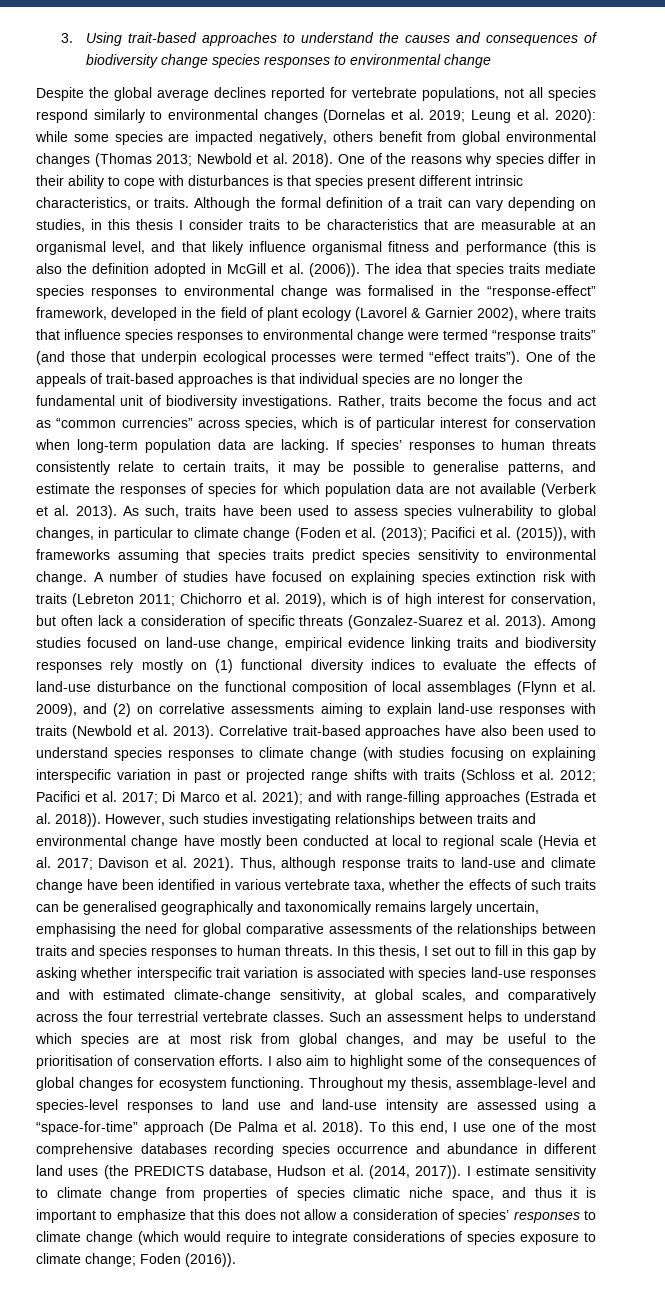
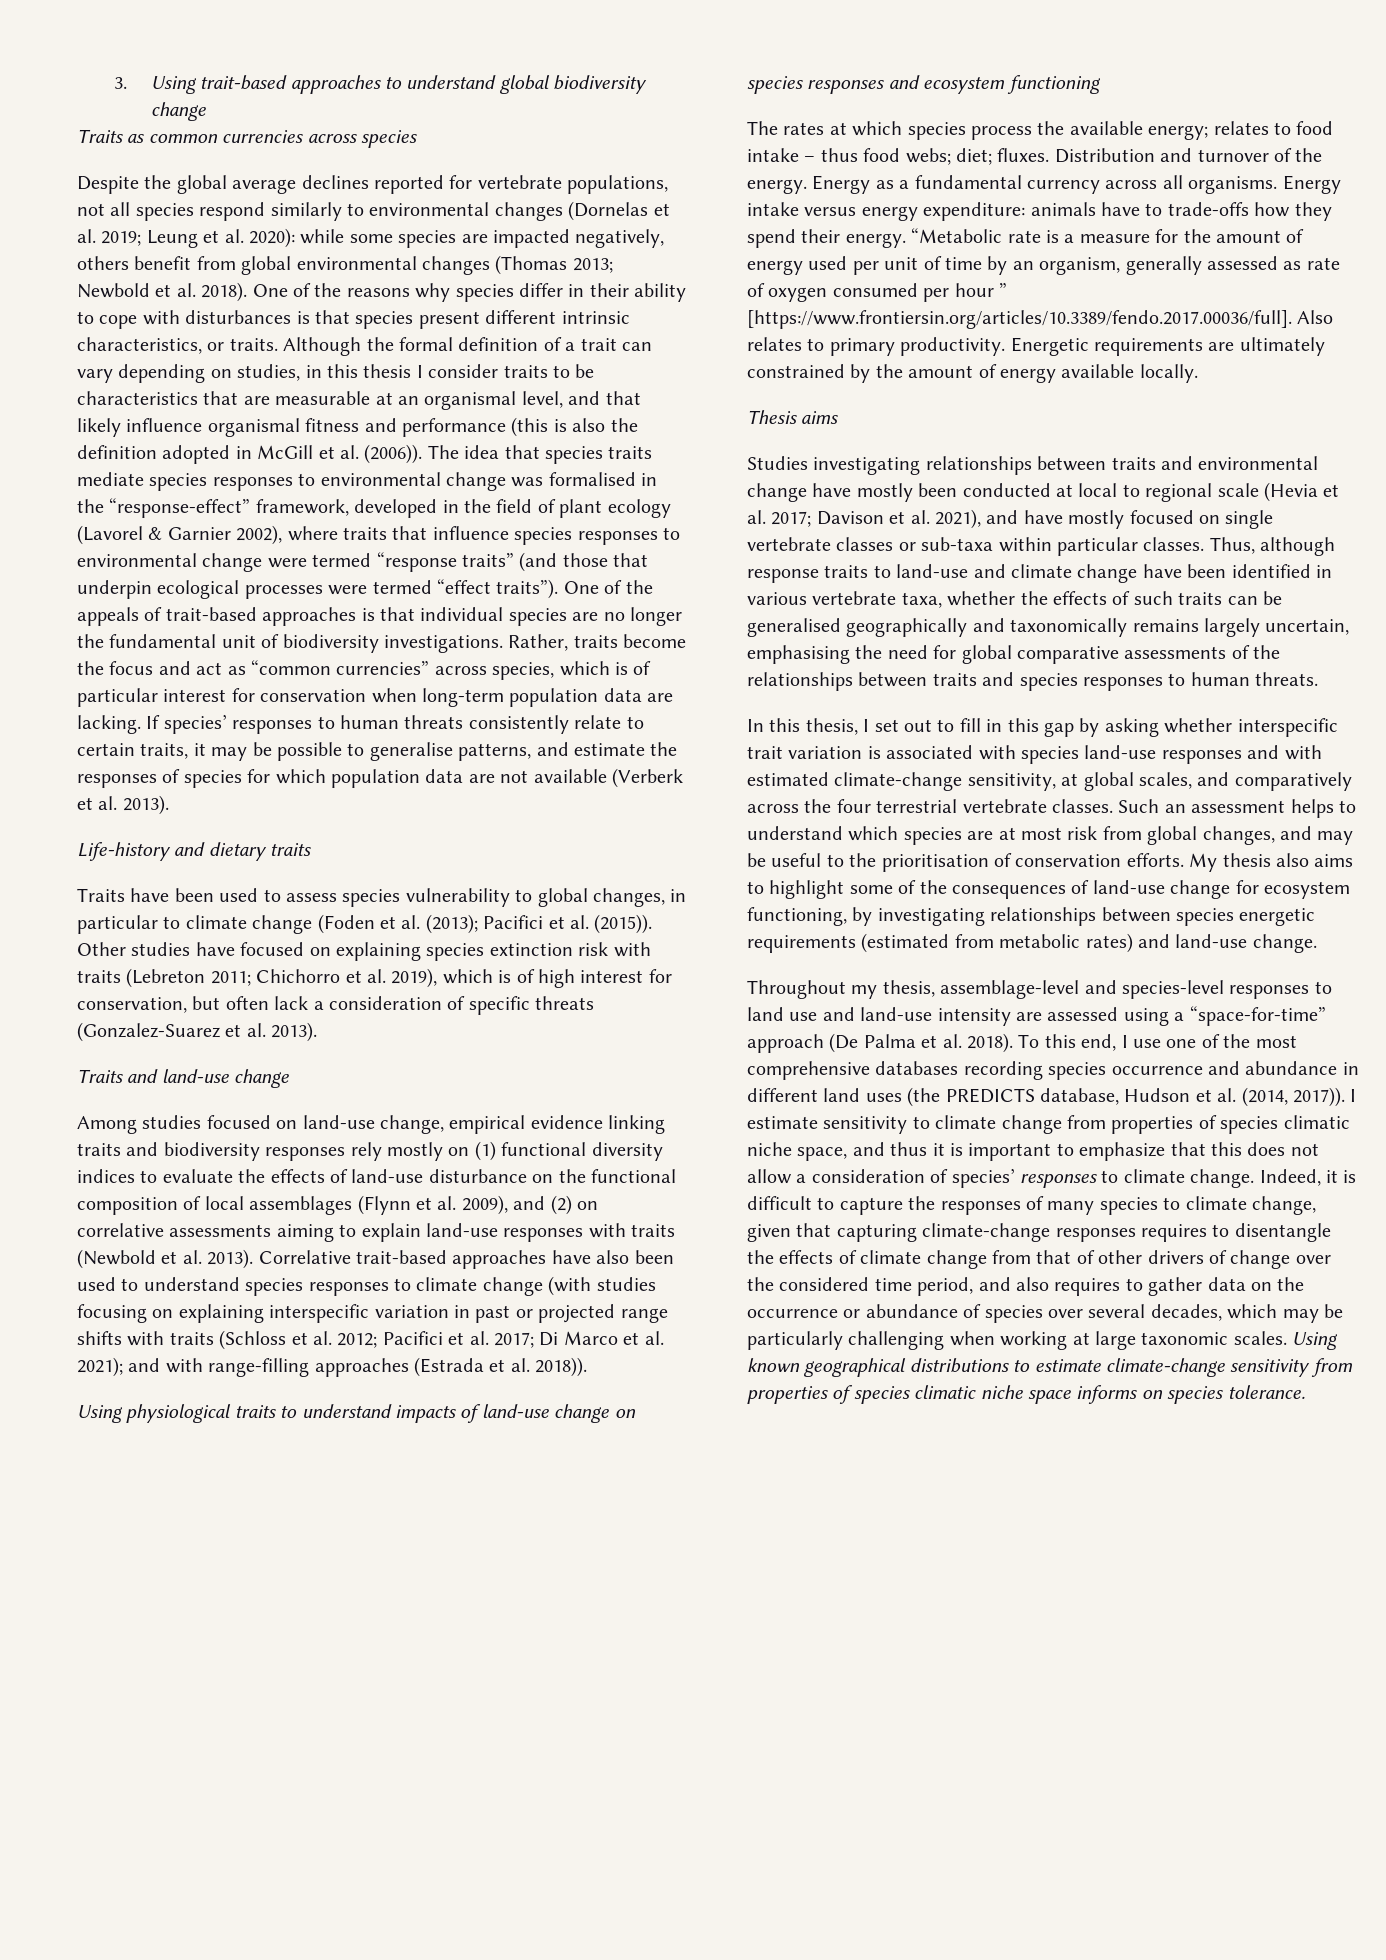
- 3. Using trait-based approaches to understand the causes and consequences of biodiversity change species responses to environmental change
+ 3. Using trait-based approaches to understand global biodiversity change
+ Traits as common currencies across species
- If species’ responses to human threats consistently relate to certain traits, it may be possible to generalise patterns, and estimate the responses of species for which population data are not available (Verberk et al. 2013). As such, traits have been used to assess species vulnerability to global changes, in particular to climate change (Foden et al. (2013);
+ If species’ responses to human threats consistently relate to certain traits, it may be possible to generalise patterns, and estimate the responses of species for which population data are not available (Verberk et al. 2013).
+ Life-history and dietary traits
+ Traits have been used to assess species vulnerability to global changes, in particular to climate change (Foden et al. (2013);
- Pacifici et al. (2015)), with frameworks assuming that species traits predict species sensitivity to environmental change. A number of studies have focused on explaining species extinction risk with traits (Lebreton 2011;
+ Pacifici et al. (2015)). Other studies have focused on explaining species extinction risk with traits (Lebreton 2011;
- Chichorro et al. 2019), which is of high interest for conservation, but often lack a consideration of specific threats (Gonzalez-Suarez et al. 2013). Among studies focused on land-use change, empirical evidence linking traits and biodiversity responses rely mostly on (1) functional diversity indices to evaluate the effects of land-use disturbance on the functional composition of local assemblages (Flynn et al. 2009), and (2) on correlative assessments aiming to explain land-use responses with traits (Newbold et al. 2013).
+ Chichorro et al. 2019), which is of high interest for conservation, but often lack a consideration of specific threats (Gonzalez-Suarez et al. 2013).
+ Traits and land-use change
+ Among studies focused on land-use change, empirical evidence linking traits and biodiversity responses rely mostly on (1) functional diversity indices to evaluate the effects of land-use disturbance on the functional composition of local assemblages (Flynn et al. 2009), and (2) on correlative assessments aiming to explain land-use responses with traits (Newbold et al. 2013).
- and with range-filling approaches (Estrada et al. 2018)). However, such studies investigating relationships between traits and environmental change have mostly been conducted at local to regional scale (Hevia et al. 2017;
+ and with range-filling approaches (Estrada et al. 2018)).
+ Using physiological traits to understand impacts of land-use change on species responses and ecosystem functioning
+ The rates at which species process the available energy; relates to food intake – thus food webs; diet; fluxes. Distribution and turnover of the energy. Energy as a fundamental currency across all organisms. Energy intake versus energy expenditure: animals have to trade-offs how they spend their energy. “Metabolic rate is a measure for the amount of energy used per unit of time by an organism, generally assessed as rate of oxygen consumed per hour ” [https://www.frontiersin.org/articles/10.3389/fendo.2017.00036/full]. Also relates to primary productivity. Energetic requirements are ultimately constrained by the amount of energy available locally.
+ Thesis aims
+ Studies investigating relationships between traits and environmental change have mostly been conducted at local to regional scale (Hevia et al. 2017;
- Davison et al. 2021).
+ Davison et al. 2021), and have mostly focused on single vertebrate classes or sub-taxa within particular classes.
- Thus, although response traits to land-use and climate change have been identified in various vertebrate taxa, whether the effects of such traits can be generalised geographically and taxonomically remains largely uncertain, emphasising the need for global comparative assessments of the relationships between traits and species responses to human threats. In this thesis, I set out to fill in this gap by asking whether interspecific trait variation is associated with species land-use responses and with estimated climate-change sensitivity, at global scales, and comparatively across the four terrestrial vertebrate classes.
+ Thus, although response traits to land-use and climate change have been identified in various vertebrate taxa, whether the effects of such traits can be generalised geographically and taxonomically remains largely uncertain, emphasising the need for global comparative assessments of the relationships between traits and species responses to human threats.
+ In this thesis, I set out to fill in this gap by asking whether interspecific trait variation is associated with species land-use responses and with estimated climate-change sensitivity, at global scales, and comparatively across the four terrestrial vertebrate classes.
- I also aim to highlight some of the consequences of global changes for ecosystem functioning. Throughout my thesis, assemblage-level and species-level responses to land use and land-use intensity are assessed using a “space-for-time” approach (De Palma et al. 2018).
+ My thesis also aims to highlight some of the consequences of land-use change for ecosystem functioning, by investigating relationships between species energetic requirements (estimated from metabolic rates) and land-use change.
+ Throughout my thesis, assemblage-level and species-level responses to land use and land-use intensity are assessed using a “space-for-time” approach (De Palma et al. 2018).
- I estimate sensitivity to climate change from properties of species climatic niche space, and thus it is important to emphasize that this does not allow a consideration of species’ responses to climate change (which would require to integrate considerations of species exposure to climate change; Foden (2016)).
+ I estimate sensitivity to climate change from properties of species climatic niche space, and thus it is important to emphasize that this does not allow a consideration of species’ responses to climate change. Indeed, it is difficult to capture the responses of many species to climate change, given that capturing climate-change responses requires to disentangle the effects of climate change from that of other drivers of change over the considered time period, and also requires to gather data on the occurrence or abundance of species over several decades, which may be particularly challenging when working at large taxonomic scales. Using known geographical distributions to estimate climate-change sensitivity from properties of species climatic niche space informs on species tolerance.

